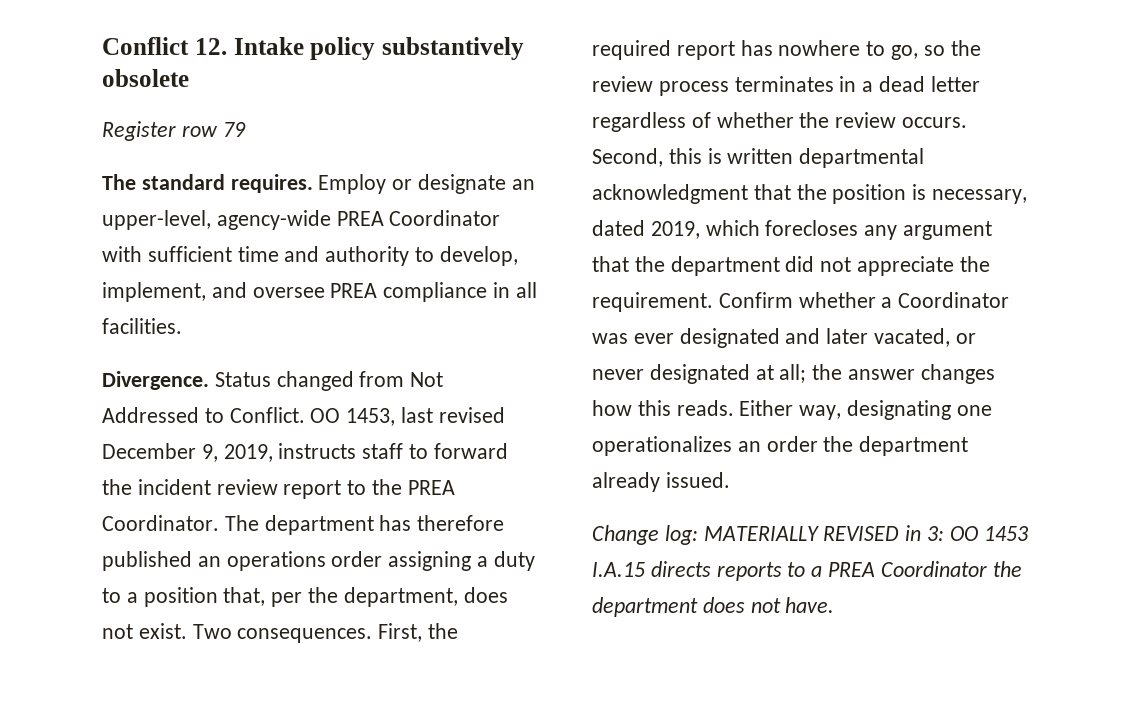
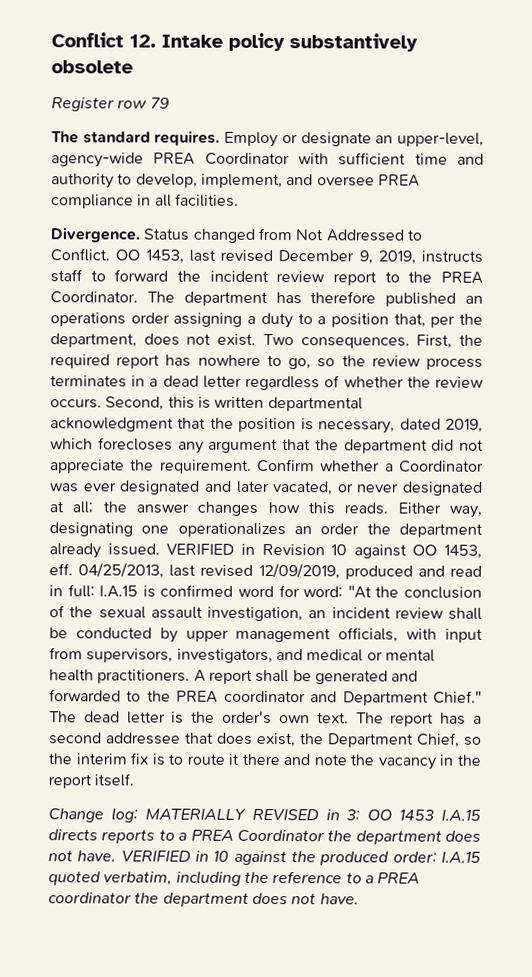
+ VERIFIED in Revision 10 against OO 1453, eff. 04/25/2013, last revised 12/09/2019, produced and read in full: I.A.15 is confirmed word for word: "At the conclusion of the sexual assault investigation, an incident review shall be conducted by upper management officials, with input from supervisors, investigators, and medical or mental health practitioners. A report shall be generated and forwarded to the PREA coordinator and Department Chief." The dead letter is the order's own text. The report has a second addressee that does exist, the Department Chief, so the interim fix is to route it there and note the vacancy in the report itself.
+ VERIFIED in 10 against the produced order: I.A.15 quoted verbatim, including the reference to a PREA coordinator the department does not have.

